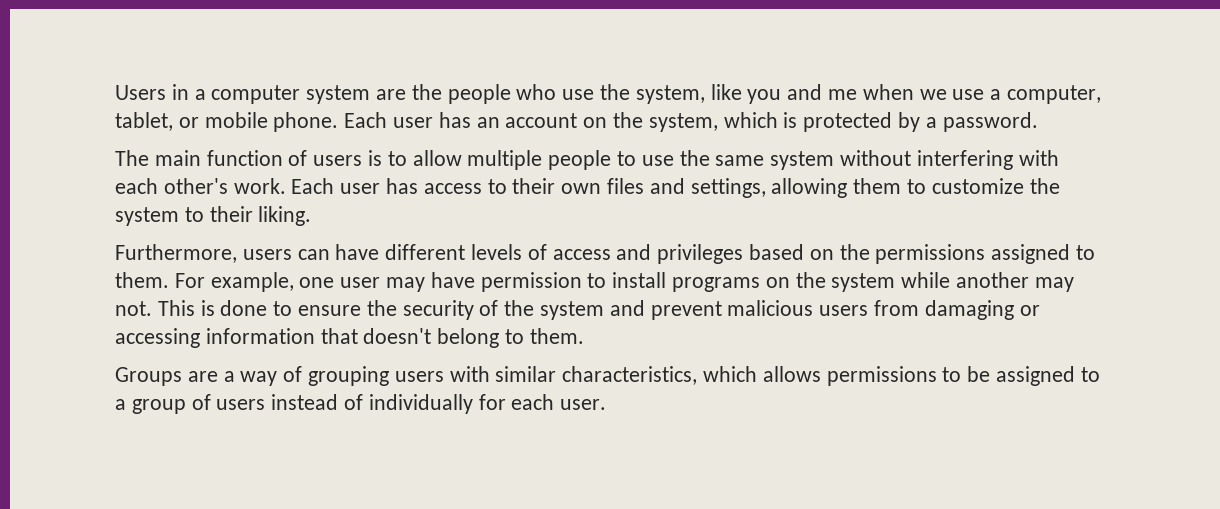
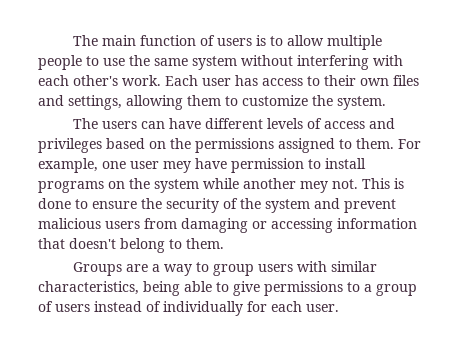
- Users in a computer system are the people who use the system, like you and me when we use a computer, tablet, or mobile phone. Each user has an account on the system, which is protected by a password.
- Each user has access to their own files and settings, allowing them to customize the system to their liking.
- Furthermore, users can have different levels of access and privileges based on the permissions assigned to them.
+ Each user has access to their own files and settings, allowing them to customize the system.
+ The users can have different levels of access and privileges based on the permissions assigned to them.
- For example, one user may have permission to install programs on the system while another may not.
+ For example, one user mey have permission to install programs on the system while another mey not.
- Groups are a way of grouping users with similar characteristics, which allows permissions to be assigned to a group of users instead of individually for each user.
+ Groups are a way to group users with similar characteristics, being able to give permissions to a group of users instead of individually for each user.

